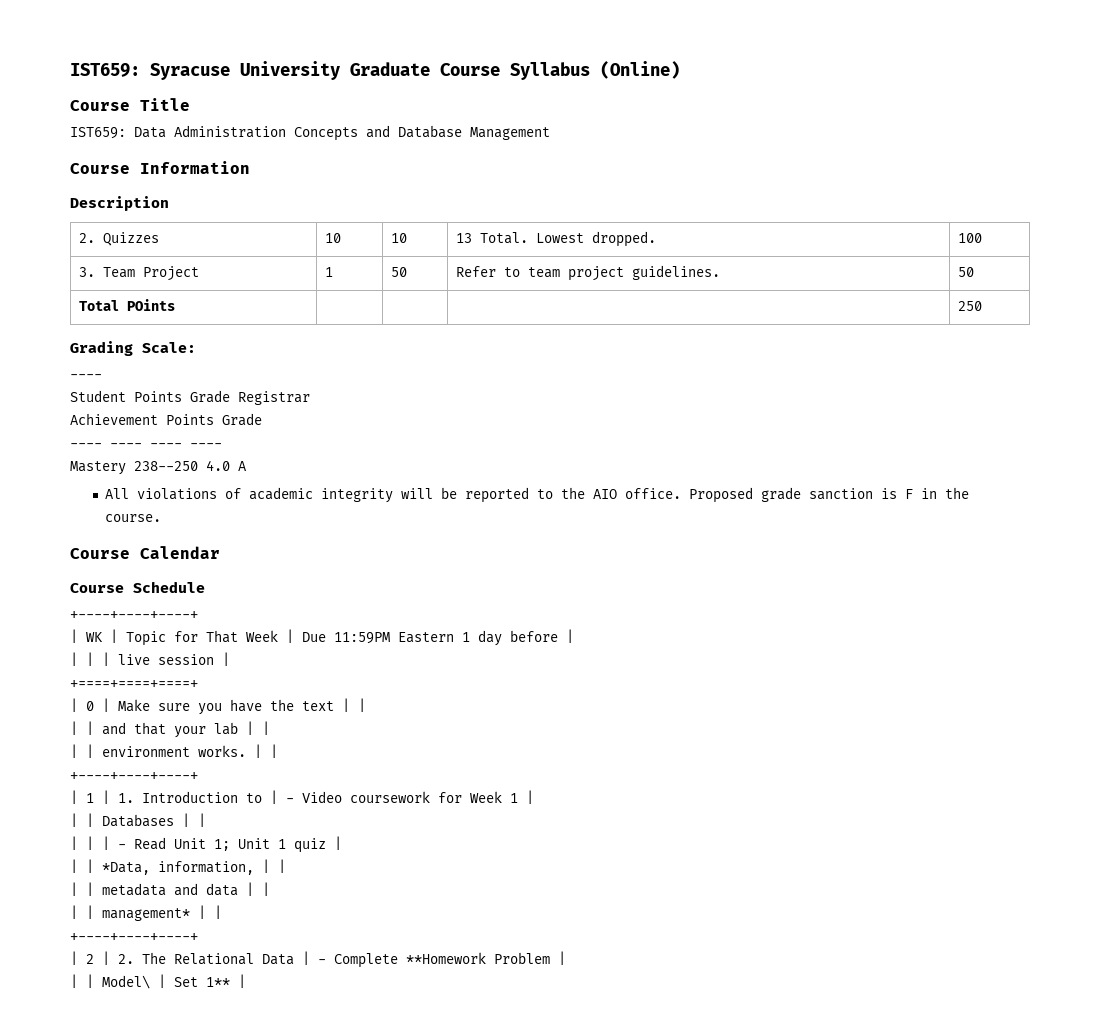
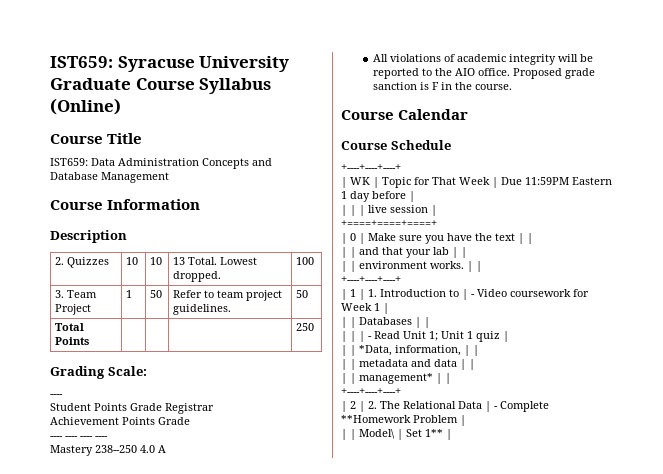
- Total POints | | | | 250
+ Total Points | | | | 250

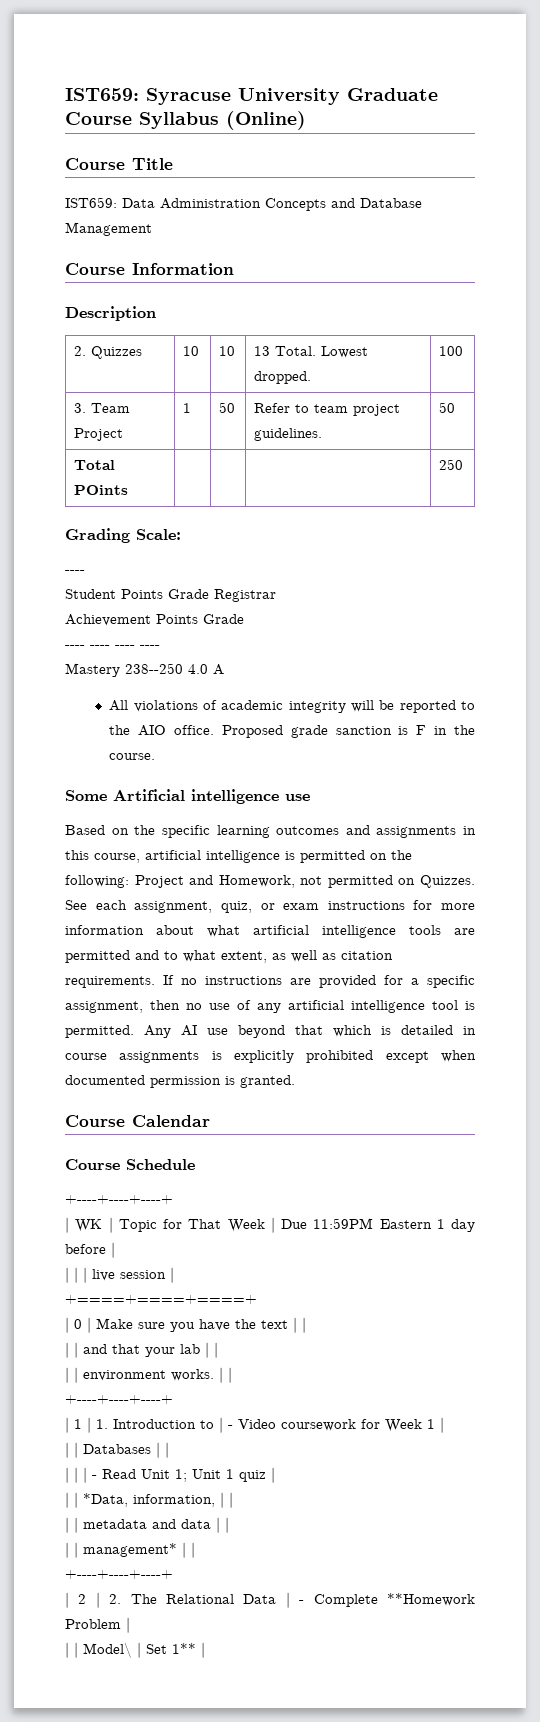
- Total Points | | | | 250
+ Total POints | | | | 250
+ Some Artificial intelligence use
+ Based on the specific learning outcomes and assignments in this course, artificial intelligence is permitted on the following: Project and Homework, not permitted on Quizzes. See each assignment, quiz, or exam instructions for more information about what artificial intelligence tools are permitted and to what extent, as well as citation requirements. If no instructions are provided for a specific assignment, then no use of any artificial intelligence tool is permitted. Any AI use beyond that which is detailed in course assignments is explicitly prohibited except when documented permission is granted.

